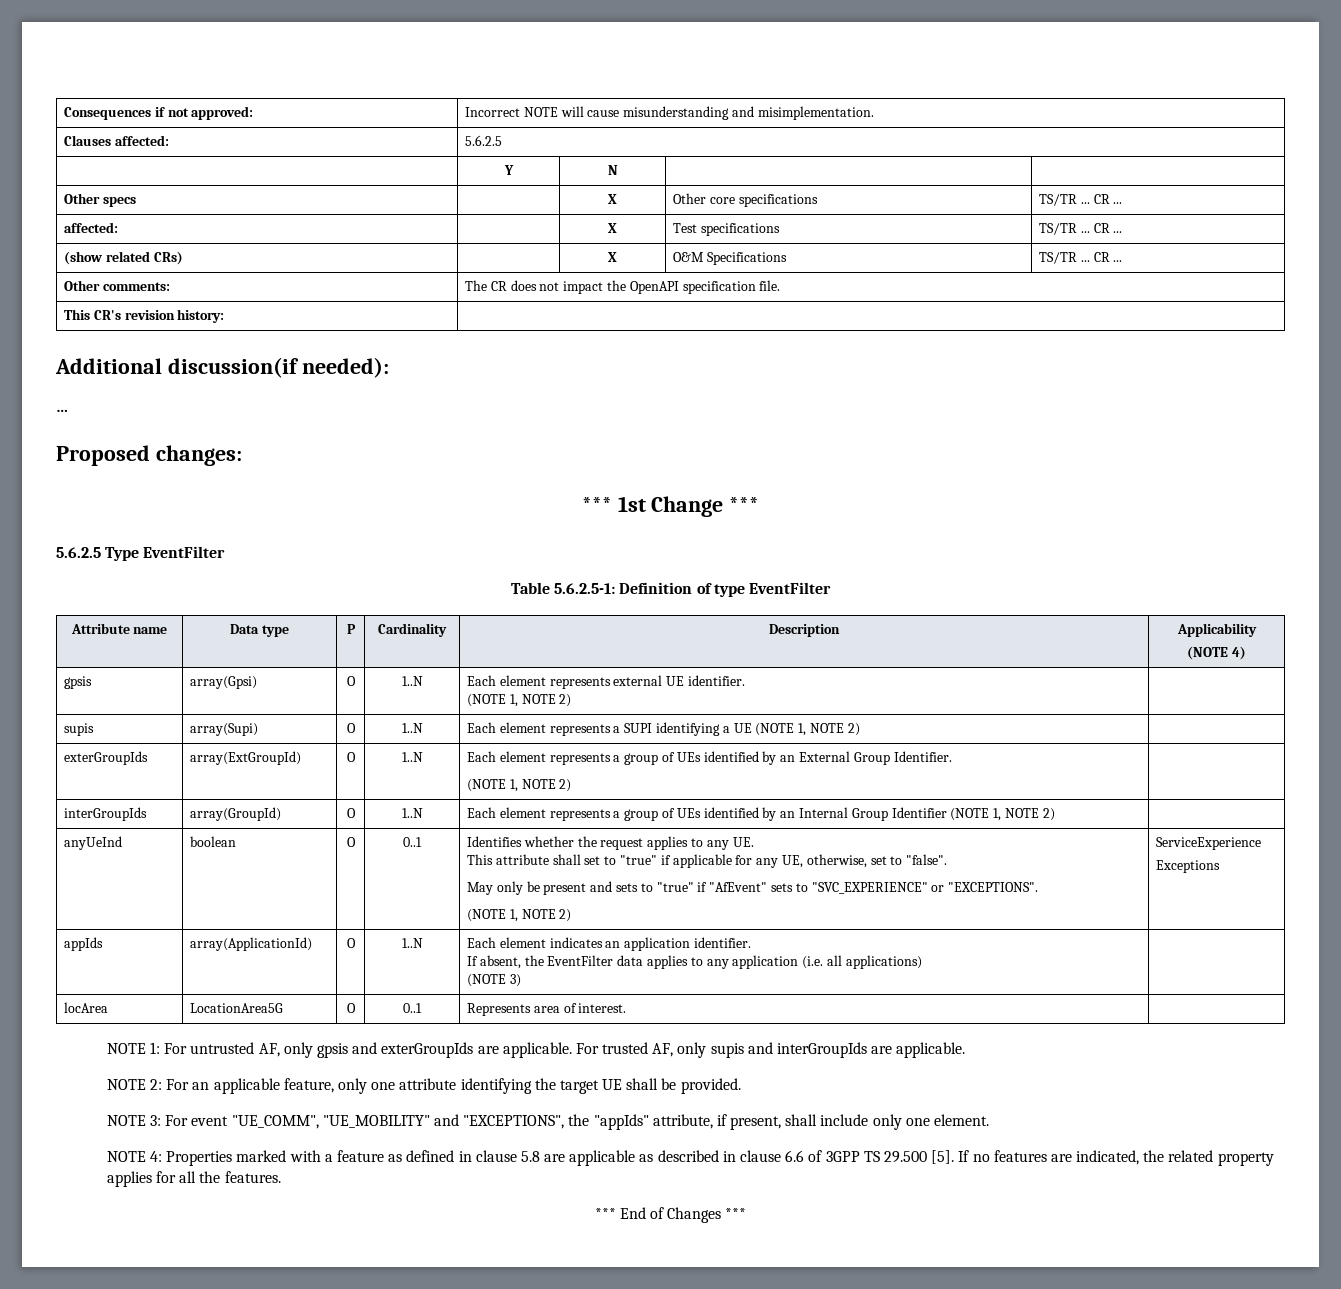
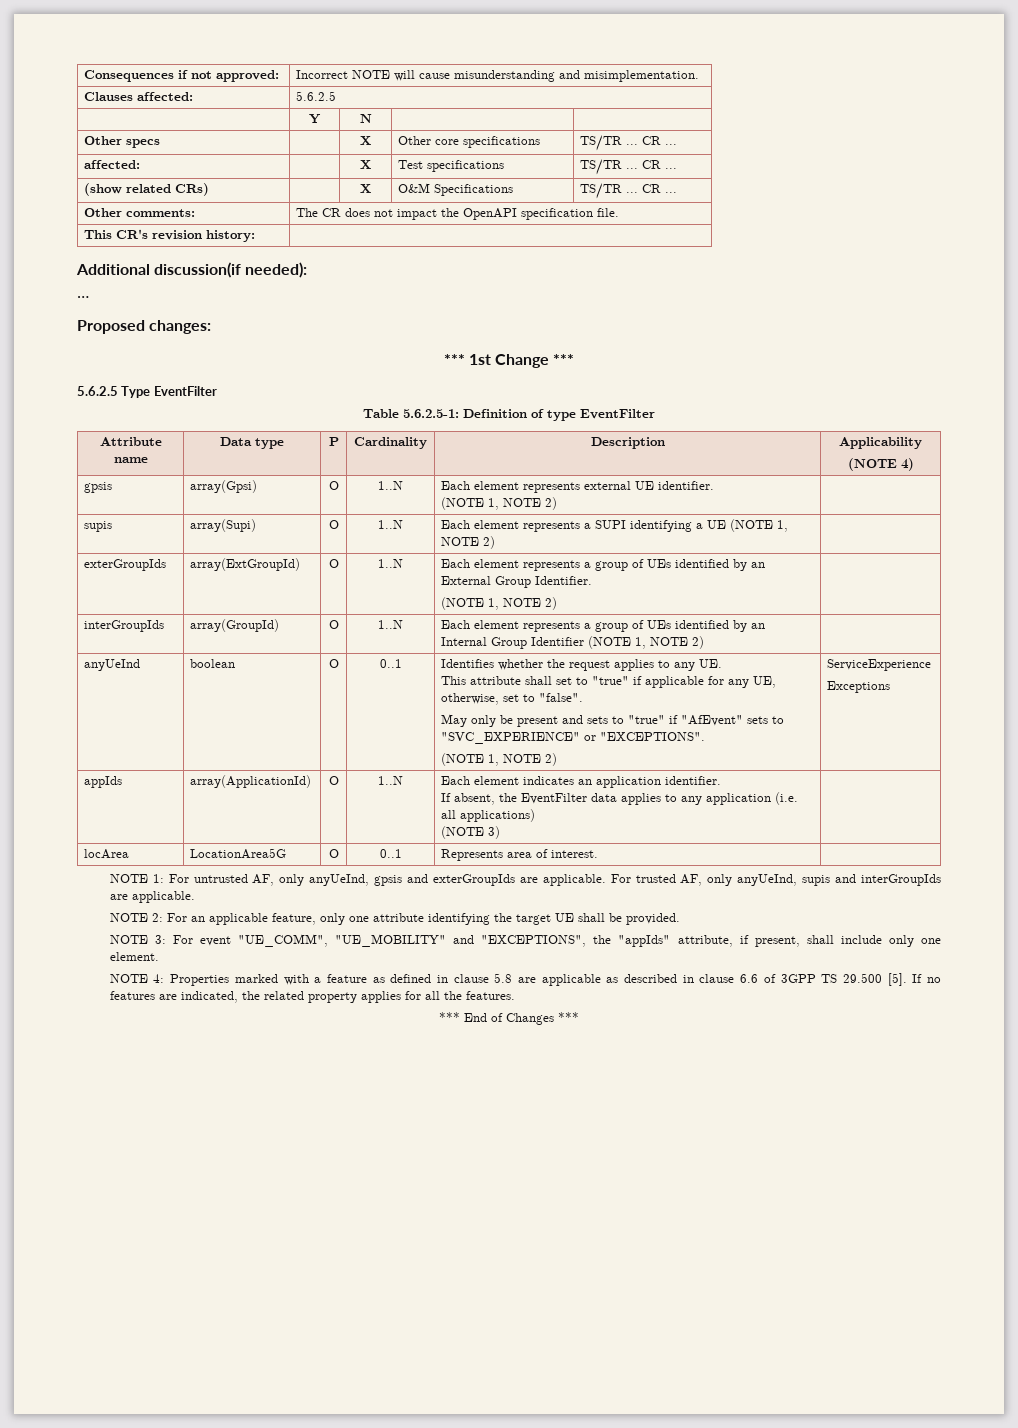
- NOTE 1: For untrusted AF, only gpsis and exterGroupIds are applicable.
+ NOTE 1: For untrusted AF, only anyUeInd, gpsis and exterGroupIds are applicable.
- For trusted AF, only supis and interGroupIds are applicable.
+ For trusted AF, only anyUeInd, supis and interGroupIds are applicable.

